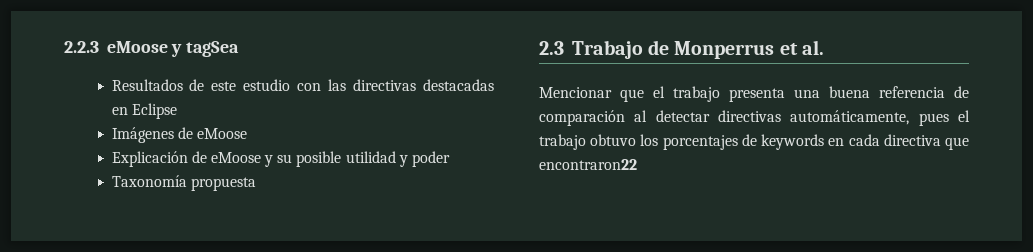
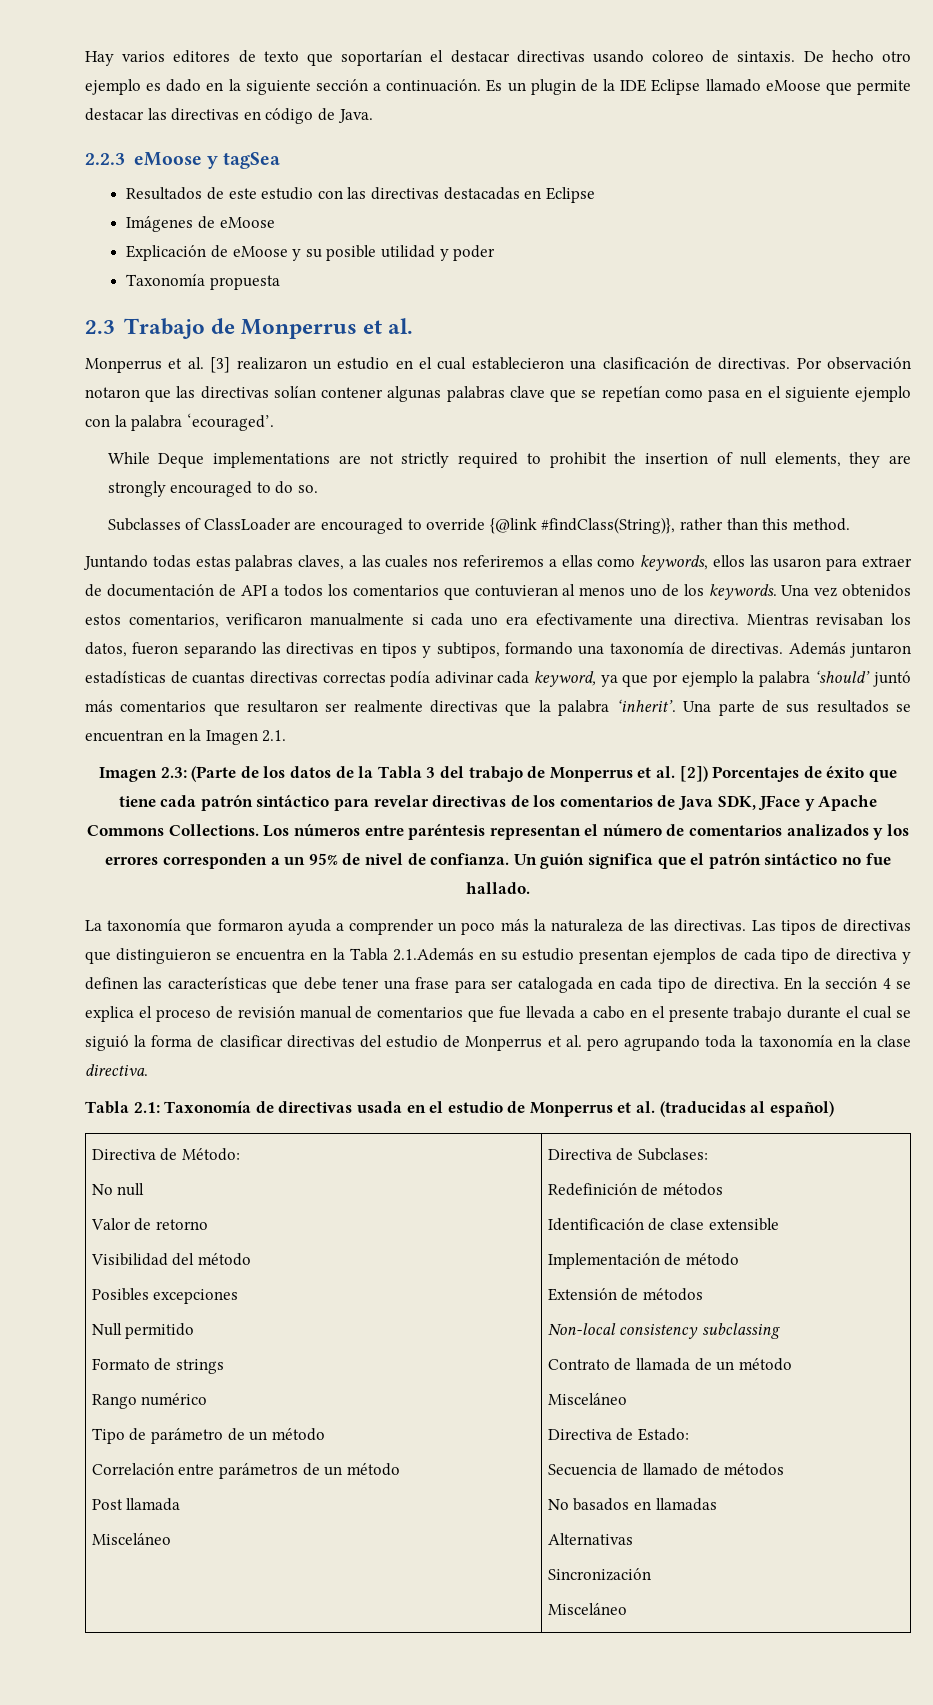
+ Hay varios editores de texto que soportarían el destacar directivas usando coloreo de sintaxis. De hecho otro ejemplo es dado en la siguiente sección a continuación. Es un plugin de la IDE Eclipse llamado eMoose que permite destacar las directivas en código de Java.
- Mencionar que el trabajo presenta una buena referencia de comparación al detectar directivas automáticamente, pues el trabajo obtuvo los porcentajes de keywords en cada directiva que encontraron22
+ Monperrus et al. [3] realizaron un estudio en el cual establecieron una clasificación de directivas. Por observación notaron que las directivas solían contener algunas palabras clave que se repetían como pasa en el siguiente ejemplo con la palabra ‘ecouraged’.
+ While Deque implementations are not strictly required to prohibit the insertion of null elements, they are strongly encouraged to do so.
+ Subclasses of ClassLoader are encouraged to override {@link #findClass(String)}, rather than this method.
+ Juntando todas estas palabras claves, a las cuales nos referiremos a ellas como keywords, ellos las usaron para extraer de documentación de API a todos los comentarios que contuvieran al menos uno de los keywords. Una vez obtenidos estos comentarios, verificaron manualmente si cada uno era efectivamente una directiva. Mientras revisaban los datos, fueron separando las directivas en tipos y subtipos, formando una taxonomía de directivas. Además juntaron estadísticas de cuantas directivas correctas podía adivinar cada keyword, ya que por ejemplo la palabra ‘should’ juntó más comentarios que resultaron ser realmente directivas que la palabra ‘inherit’. Una parte de sus resultados se encuentran en la Imagen 2.1.
+ Imagen 2.3: (Parte de los datos de la Tabla 3 del trabajo de Monperrus et al. [2]) Porcentajes de éxito que tiene cada patrón sintáctico para revelar directivas de los comentarios de Java SDK, JFace y Apache Commons Collections. Los números entre paréntesis representan el número de comentarios analizados y los errores corresponden a un 95% de nivel de confianza. Un guión significa que el patrón sintáctico no fue hallado.
+ La taxonomía que formaron ayuda a comprender un poco más la naturaleza de las directivas. Las tipos de directivas que distinguieron se encuentra en la Tabla 2.1.Además en su estudio presentan ejemplos de cada tipo de directiva y definen las características que debe tener una frase para ser catalogada en cada tipo de directiva. En la sección 4 se explica el proceso de revisión manual de comentarios que fue llevada a cabo en el presente trabajo durante el cual se siguió la forma de clasificar directivas del estudio de Monperrus et al. pero agrupando toda la taxonomía en la clase directiva.
+ Tabla 2.1: Taxonomía de directivas usada en el estudio de Monperrus et al. (traducidas al español)
+ Directiva de Método:
+ No null
+ Valor de retorno
+ Visibilidad del método
+ Posibles excepciones
+ Null permitido
+ Formato de strings
+ Rango numérico
+ Tipo de parámetro de un método
+ Correlación entre parámetros de un método
+ Post llamada
+ Misceláneo | Directiva de Subclases:
+ Redefinición de métodos
+ Identificación de clase extensible
+ Implementación de método
+ Extensión de métodos
+ Non-local consistency subclassing
+ Contrato de llamada de un método
+ Misceláneo
+ Directiva de Estado:
+ Secuencia de llamado de métodos
+ No basados en llamadas
+ Alternativas
+ Sincronización
+ Misceláneo

